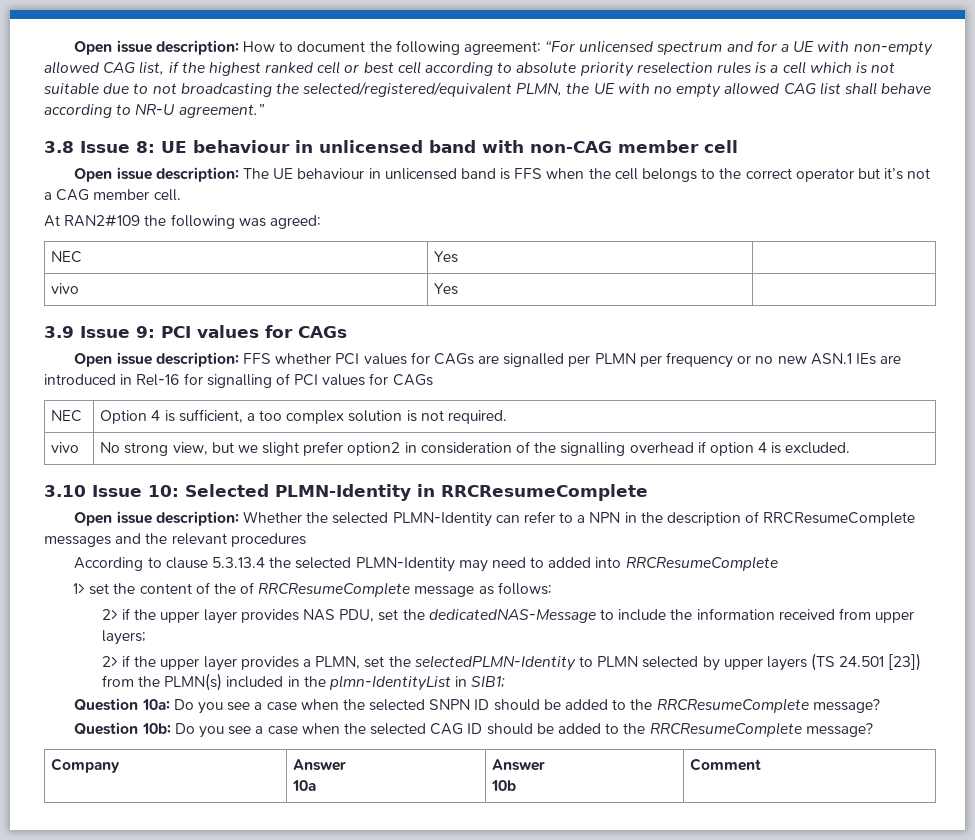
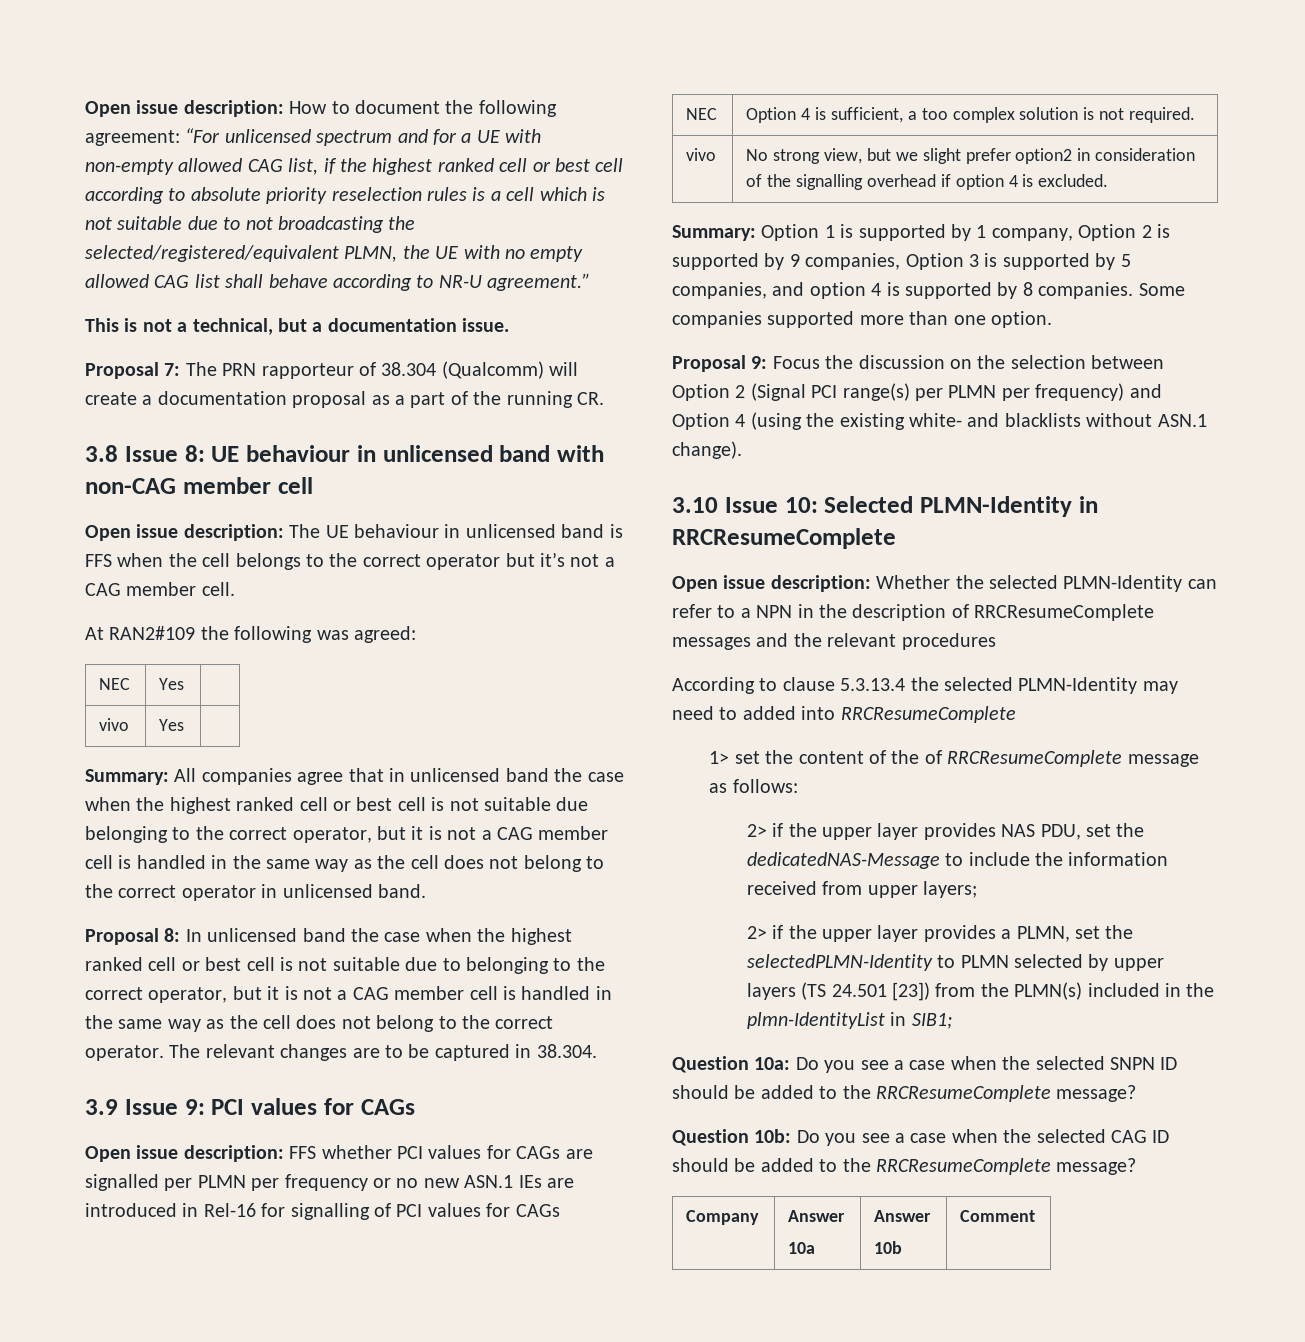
+ This is not a technical, but a documentation issue.
+ Proposal 7: The PRN rapporteur of 38.304 (Qualcomm) will create a documentation proposal as a part of the running CR.
+ Summary: All companies agree that in unlicensed band the case when the highest ranked cell or best cell is not suitable due belonging to the correct operator, but it is not a CAG member cell is handled in the same way as the cell does not belong to the correct operator in unlicensed band.
+ Proposal 8: In unlicensed band the case when the highest ranked cell or best cell is not suitable due to belonging to the correct operator, but it is not a CAG member cell is handled in the same way as the cell does not belong to the correct operator. The relevant changes are to be captured in 38.304.
+ Summary: Option 1 is supported by 1 company, Option 2 is supported by 9 companies, Option 3 is supported by 5 companies, and option 4 is supported by 8 companies. Some companies supported more than one option.
+ Proposal 9: Focus the discussion on the selection between Option 2 (Signal PCI range(s) per PLMN per frequency) and Option 4 (using the existing white- and blacklists without ASN.1 change).

